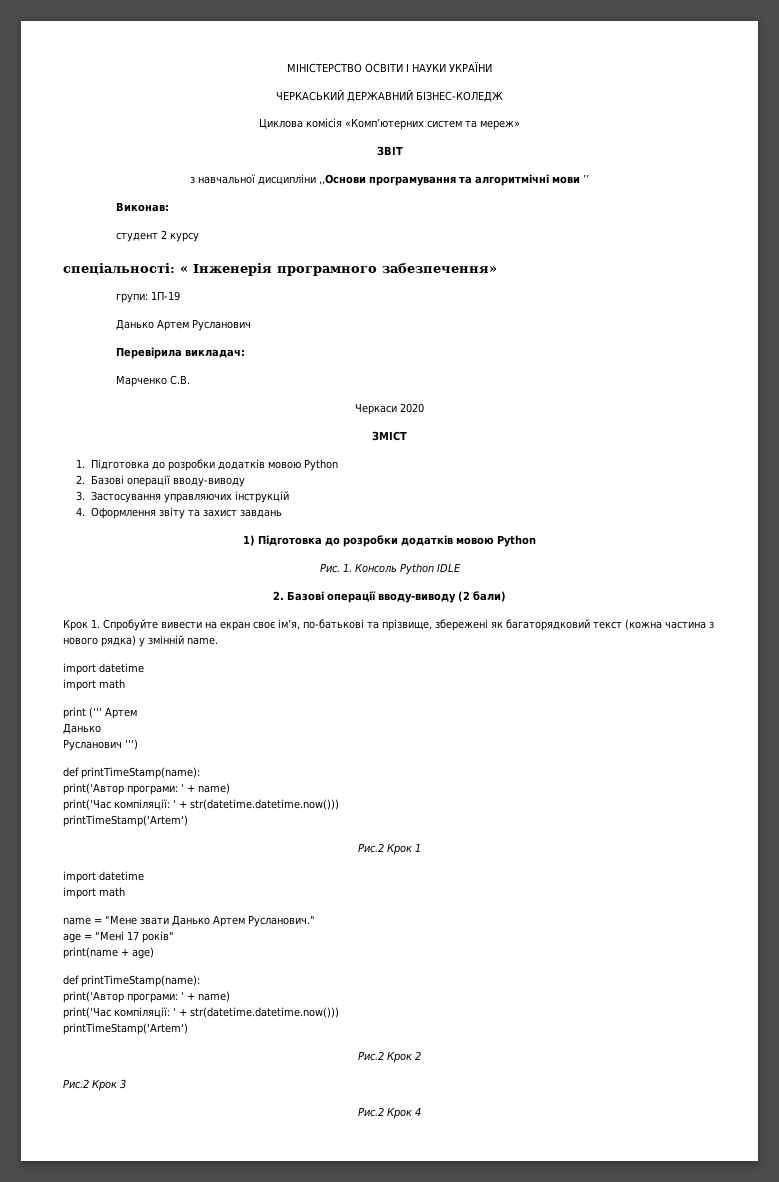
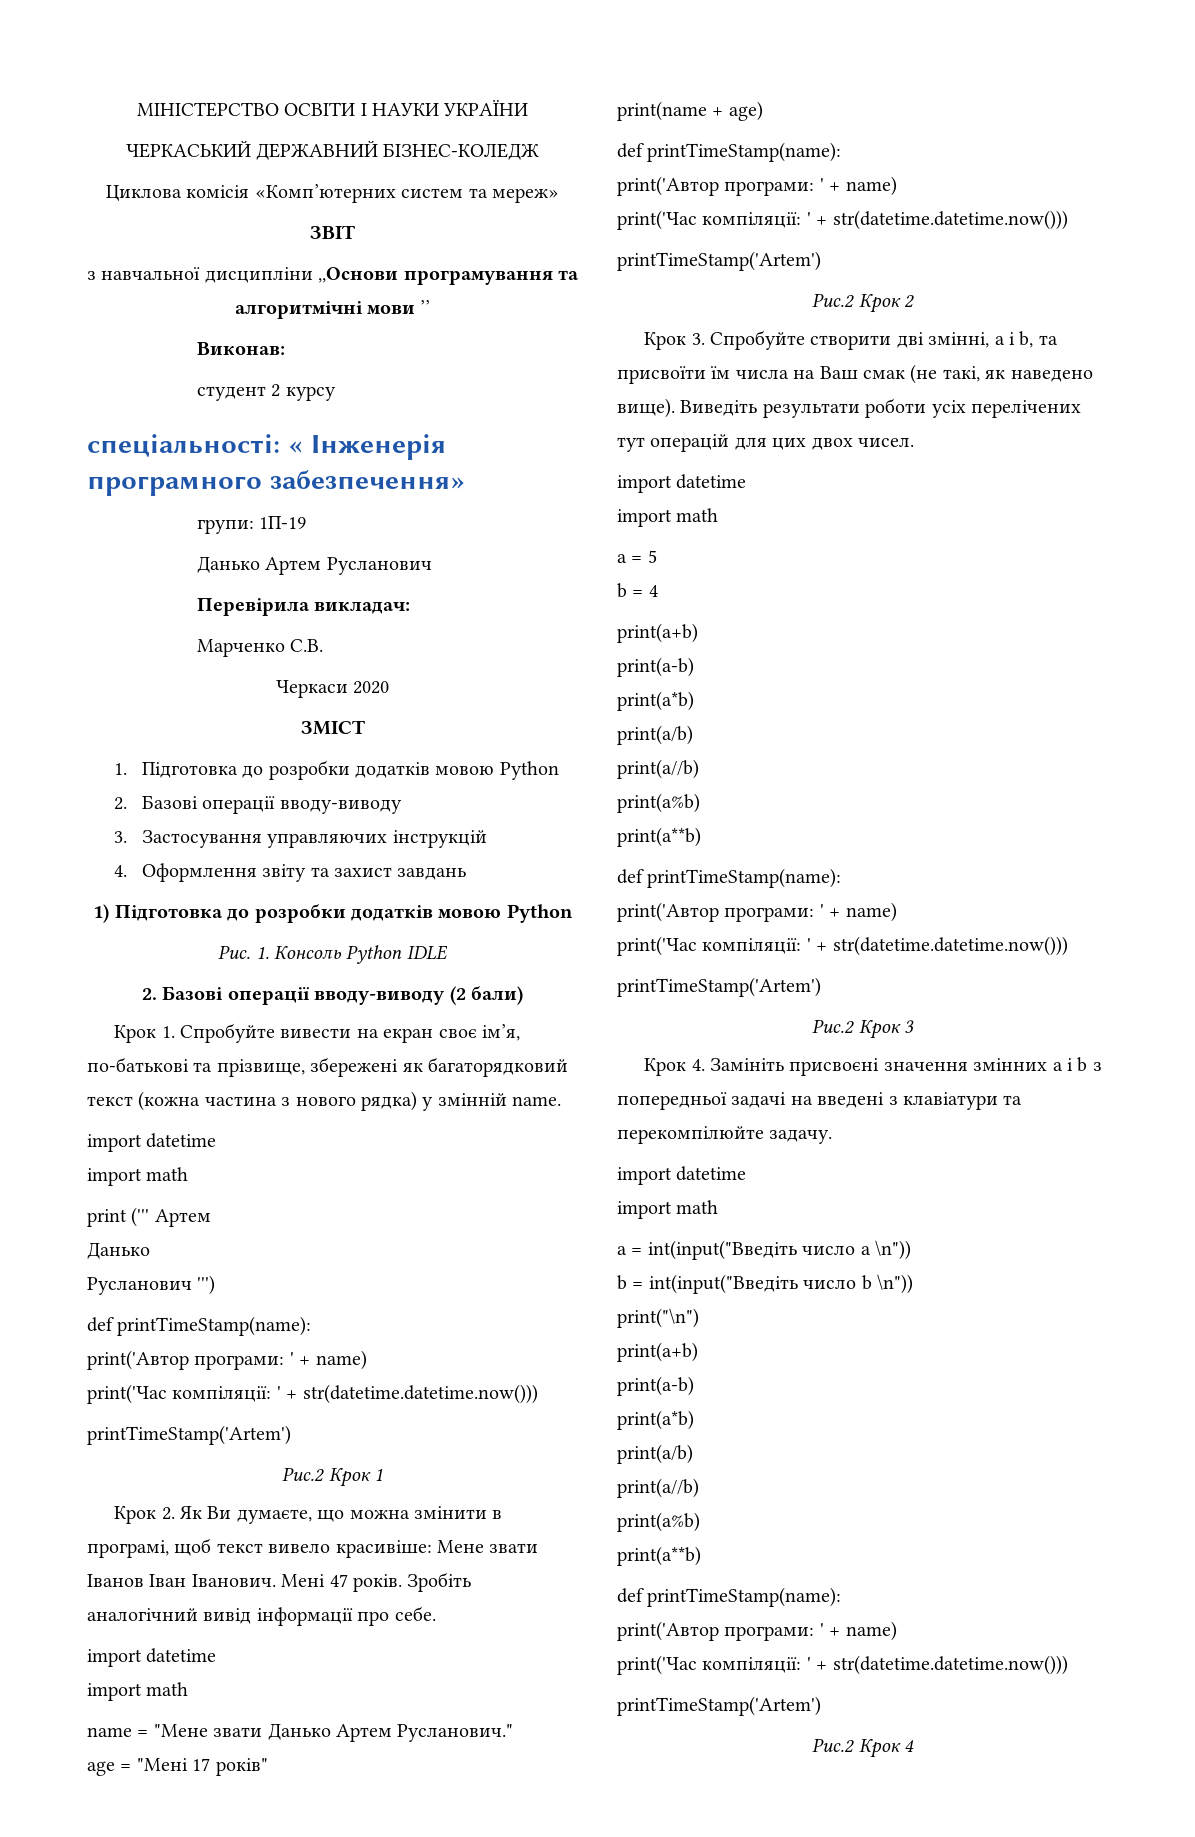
+ Крок 2. Як Ви думаєте, що можна змінити в програмі, щоб текст вивело красивіше: Мене звати Іванов Іван Іванович. Мені 47 років. Зробіть аналогічний вивід інформації про себе.
+ Крок 3. Спробуйте створити дві змінні, a і b, та присвоїти їм числа на Ваш смак (не такі, як наведено вище). Виведіть результати роботи усіх перелічених тут операцій для цих двох чисел.
+ import datetime
+ import math
+ a = 5
+ b = 4
+ print(a+b)
+ print(a-b)
+ print(a*b)
+ print(a/b)
+ print(a//b)
+ print(a%b)
+ print(a**b)
+ def printTimeStamp(name):
+ print('Автор програми: ' + name)
+ print('Час компіляції: ' + str(datetime.datetime.now()))
+ printTimeStamp('Artem')
  Рис.2 Крок 3
+ Крок 4. Замініть присвоєні значення змінних a i b з попередньої задачі на введені з клавіатури та перекомпілюйте задачу.
+ import datetime
+ import math
+ a = int(input("Введіть число а \n"))
+ b = int(input("Введіть число b \n"))
+ print("\n")
+ print(a+b)
+ print(a-b)
+ print(a*b)
+ print(a/b)
+ print(a//b)
+ print(a%b)
+ print(a**b)
+ def printTimeStamp(name):
+ print('Автор програми: ' + name)
+ print('Час компіляції: ' + str(datetime.datetime.now()))
+ printTimeStamp('Artem')

